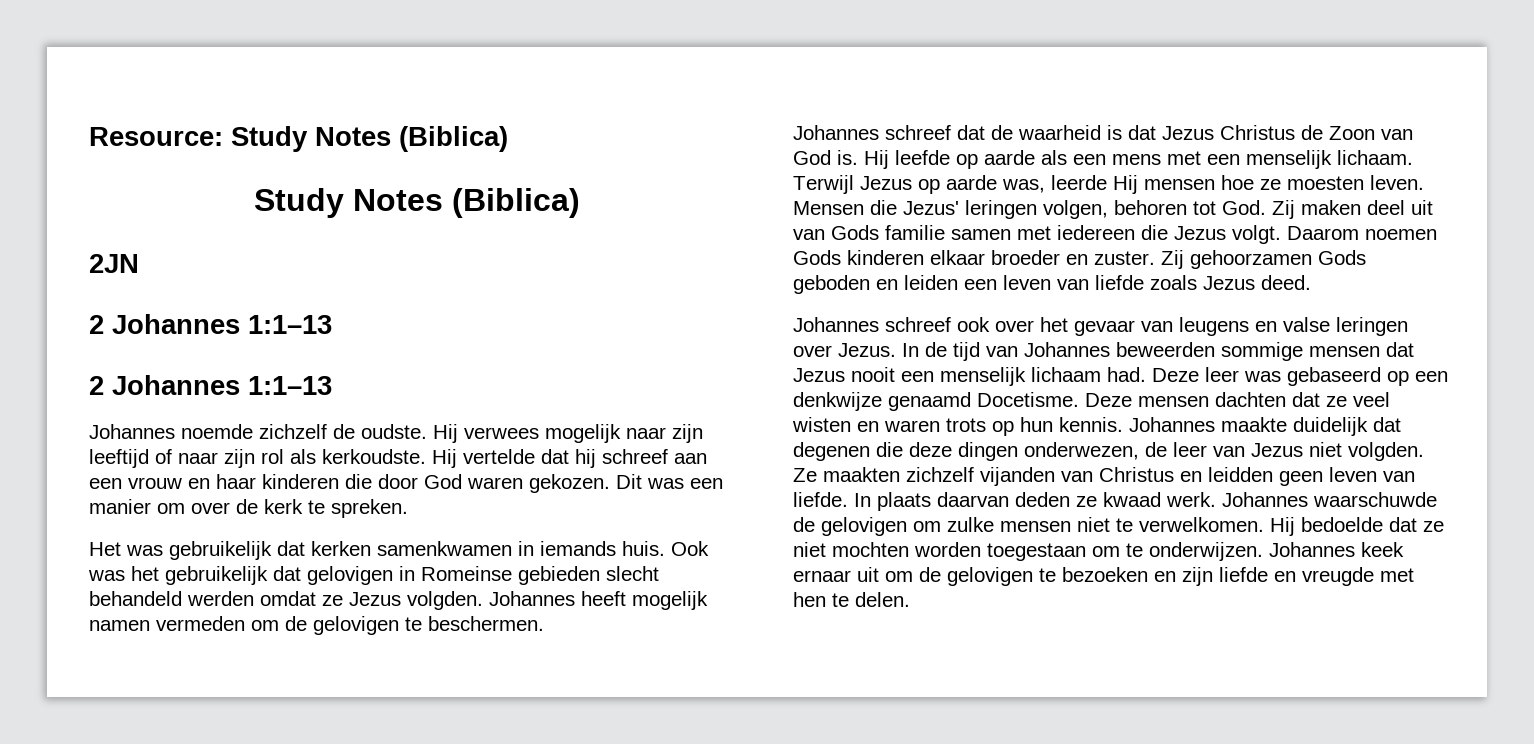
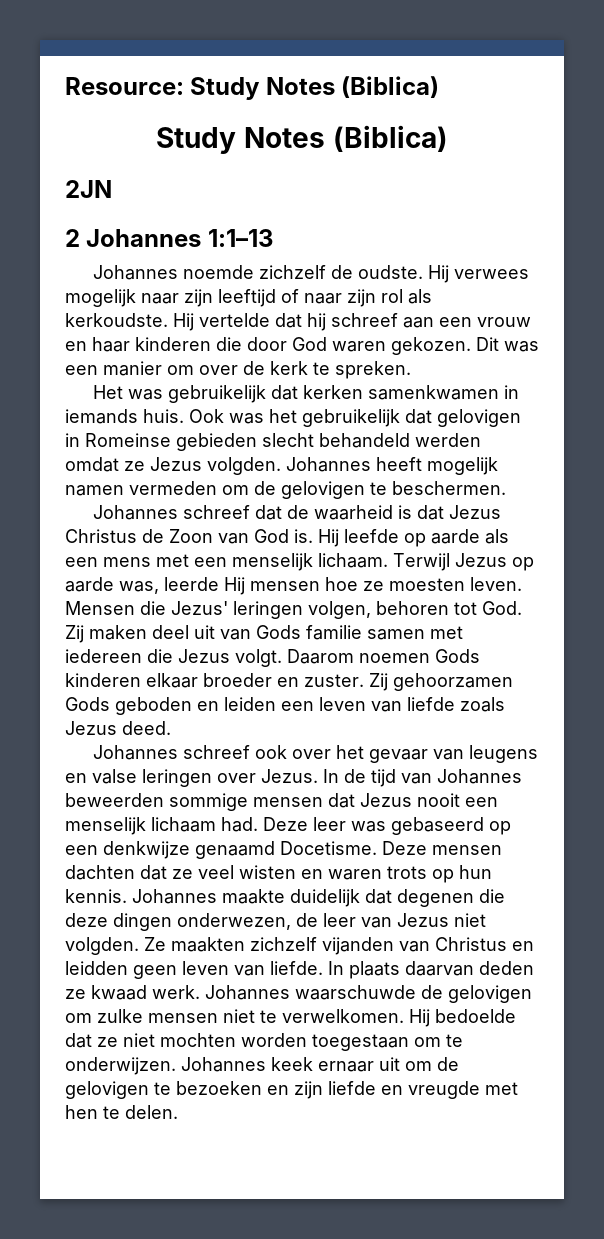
  2JN
- 2 Johannes 1:1–13

